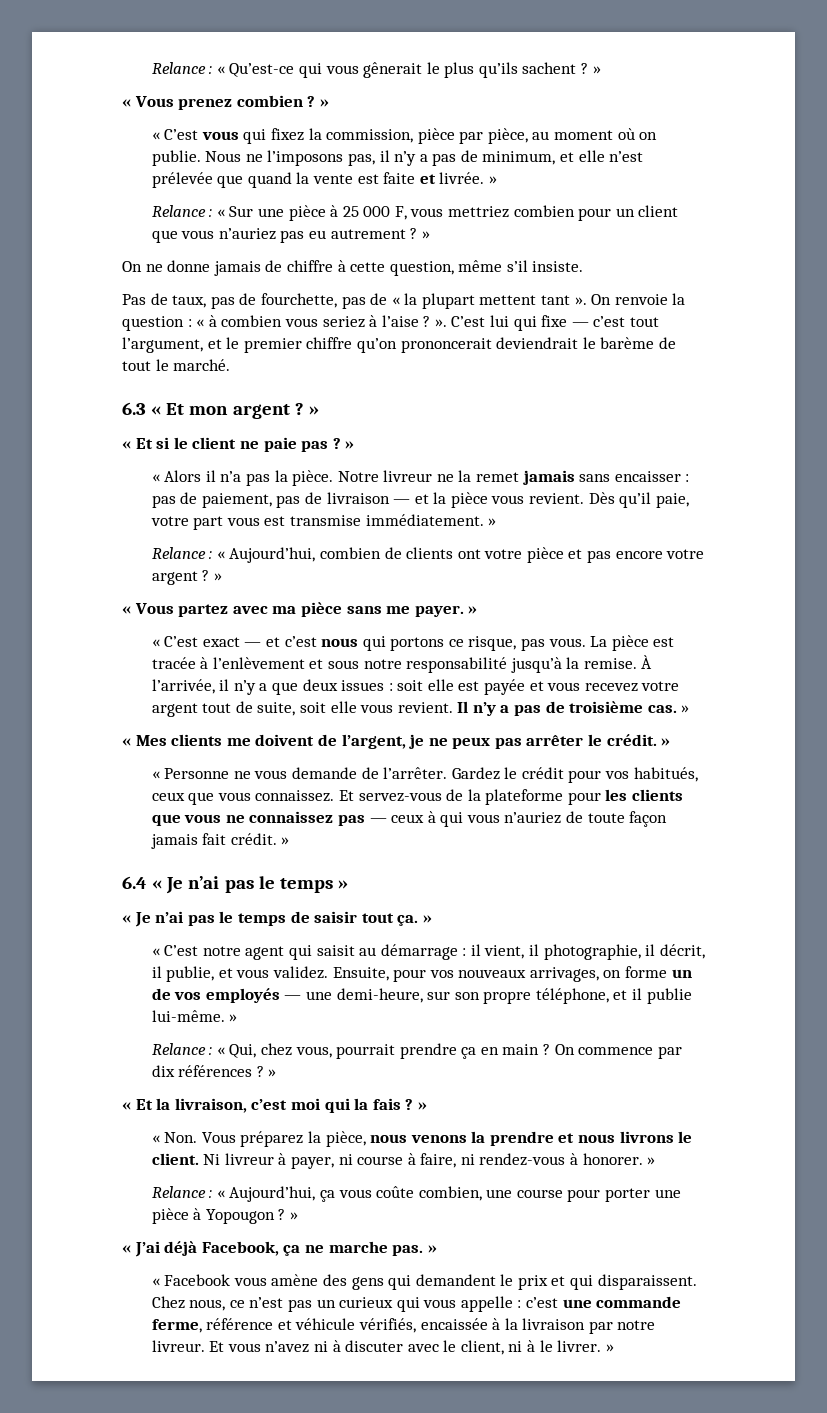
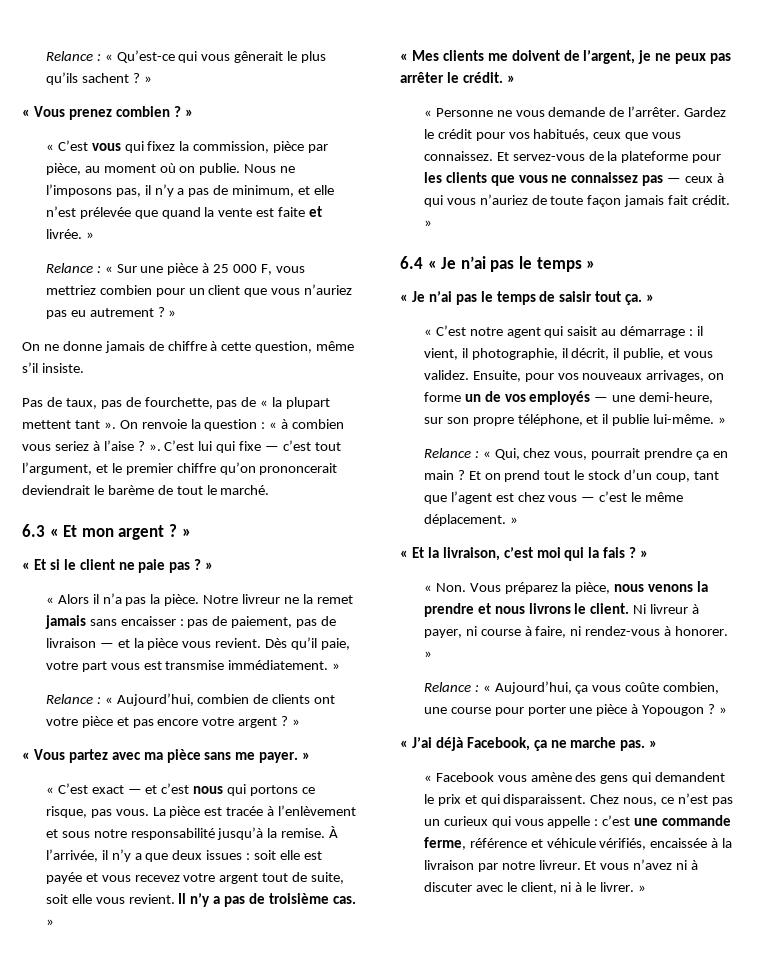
- On commence par dix références ? »
+ Et on prend tout le stock d’un coup, tant que l’agent est chez vous — c’est le même déplacement. »

